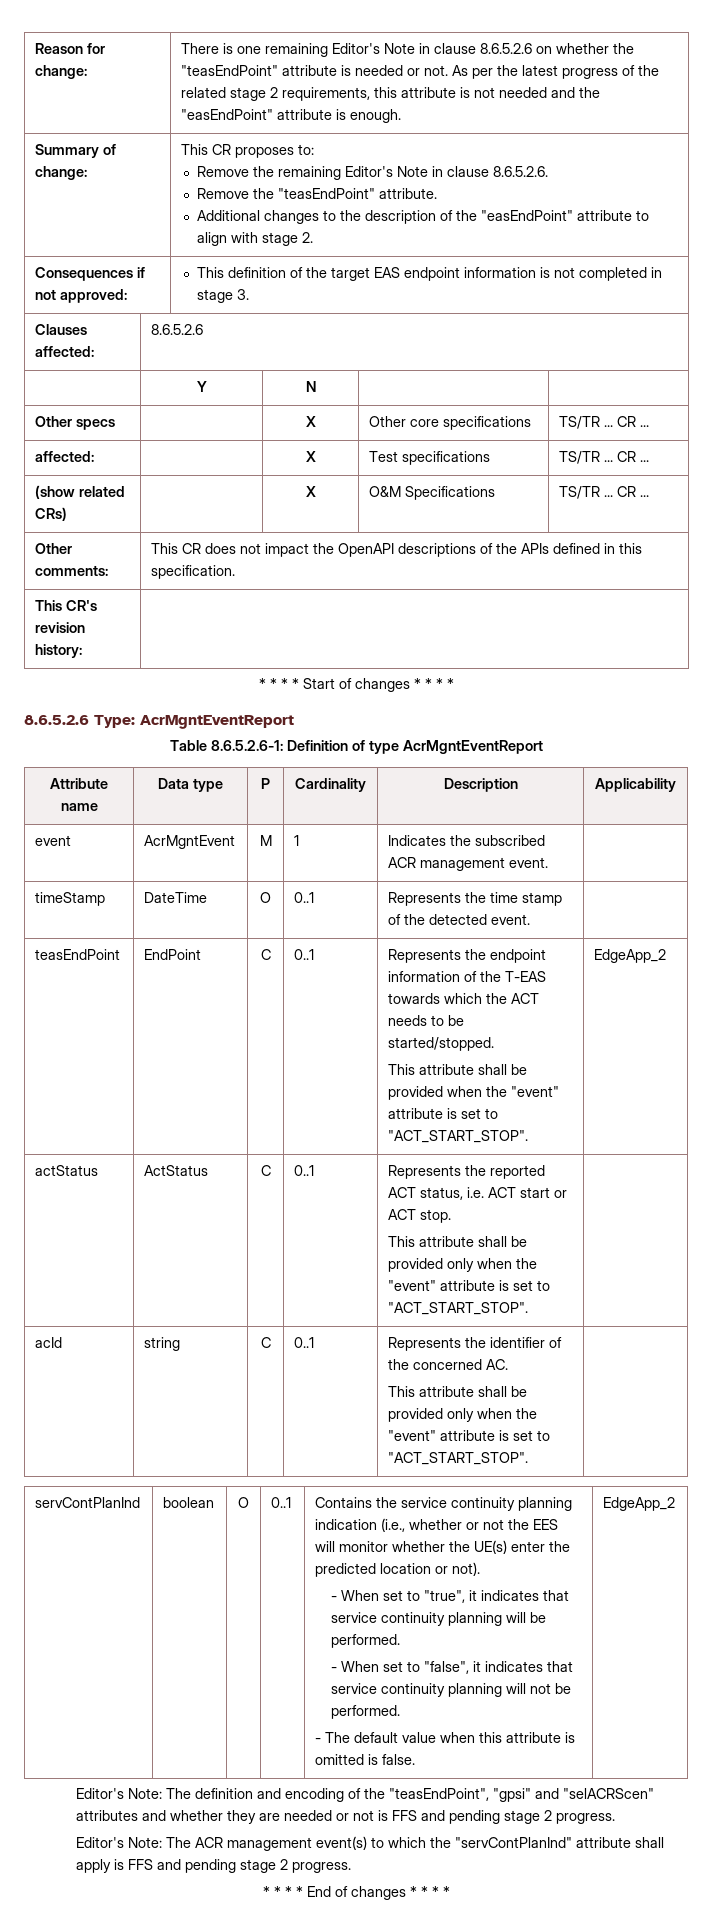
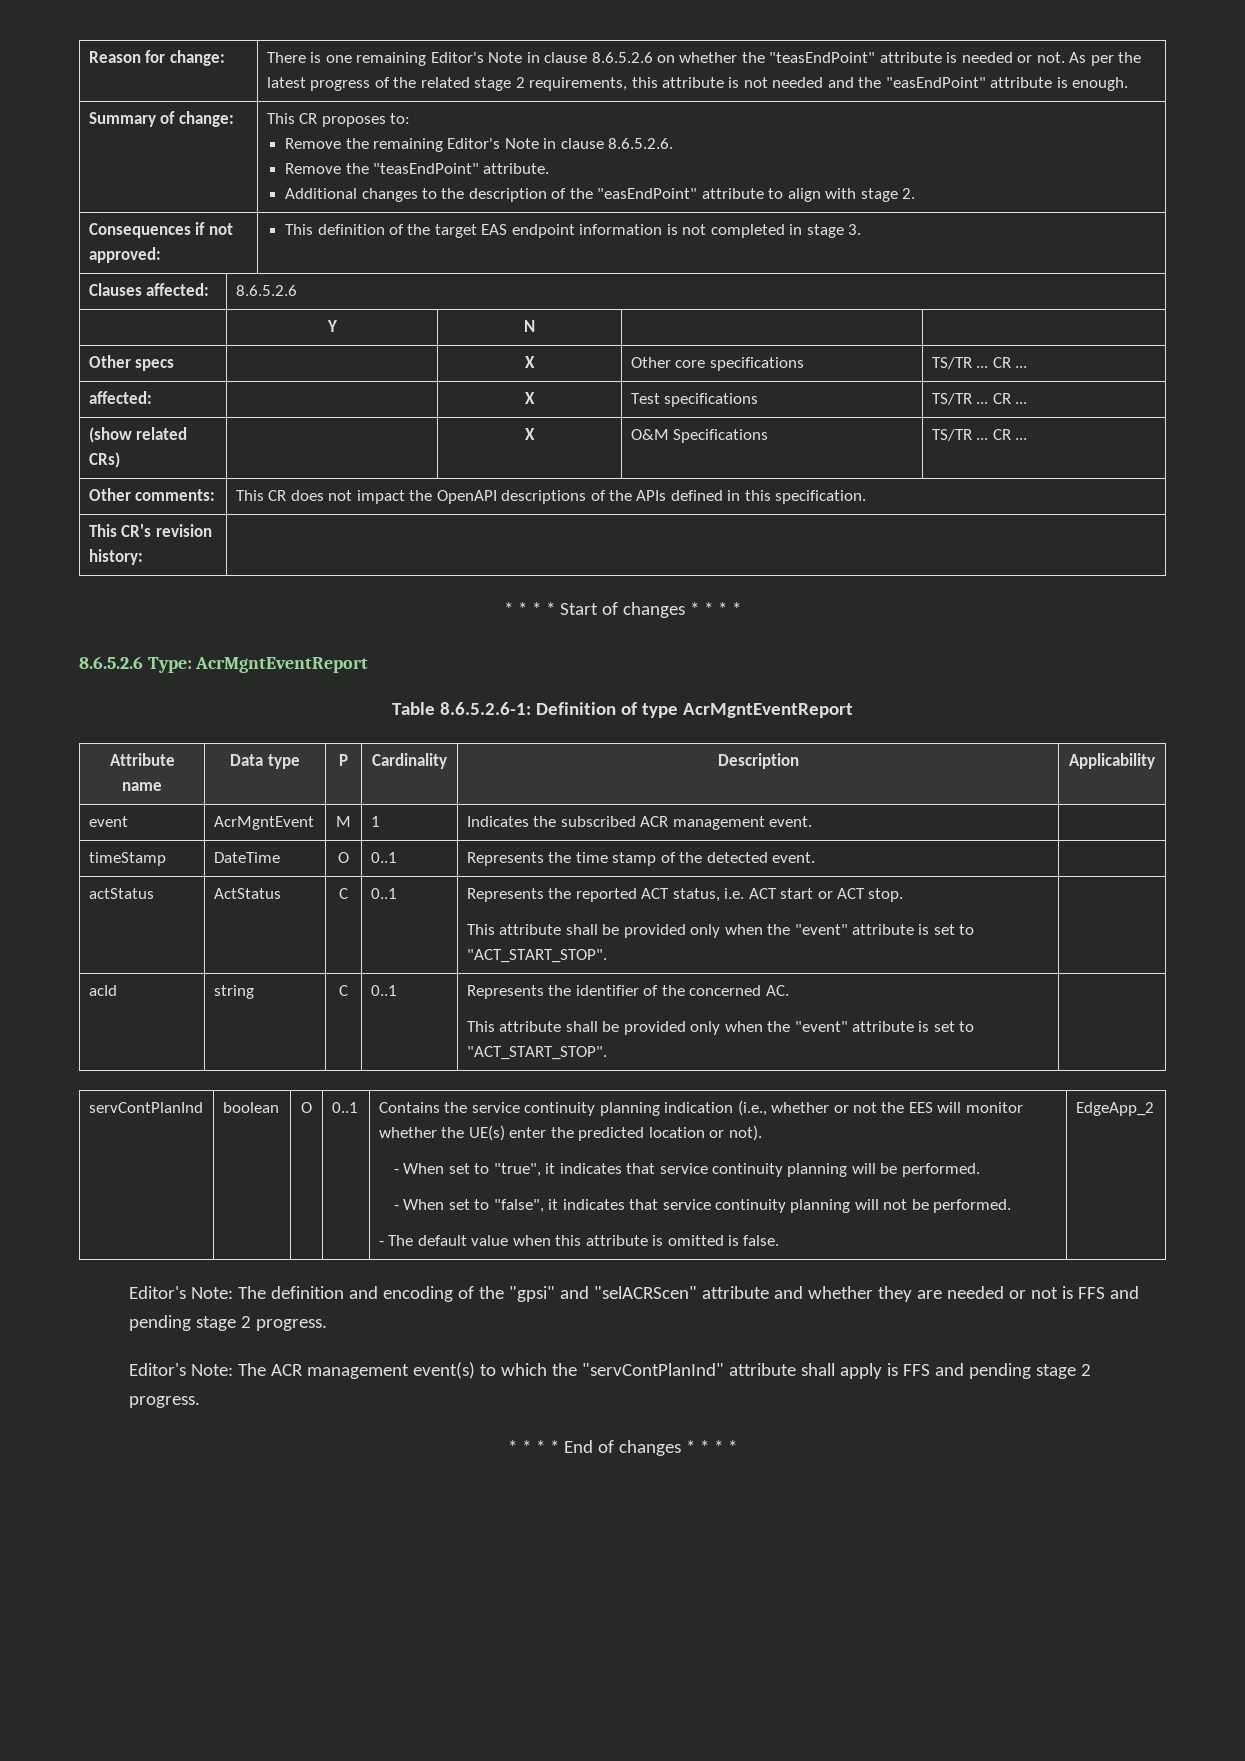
- teasEndPoint | EndPoint | C | 0..1 | Represents the endpoint information of the T-EAS towards which the ACT needs to be started/stopped.
- This attribute shall be provided when the "event" attribute is set to "ACT_START_STOP". | EdgeApp_2
- Editor's Note: The definition and encoding of the "teasEndPoint", "gpsi" and "selACRScen" attributes and whether they are needed or not is FFS and pending stage 2 progress.
+ Editor's Note: The definition and encoding of the "gpsi" and "selACRScen" attribute and whether they are needed or not is FFS and pending stage 2 progress.

